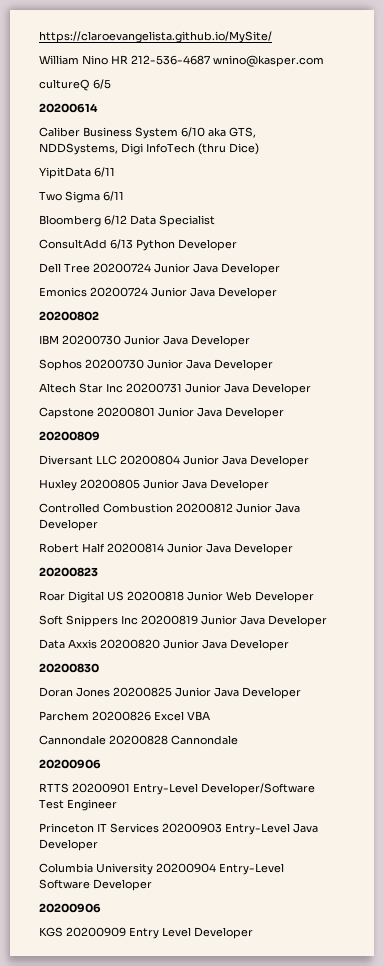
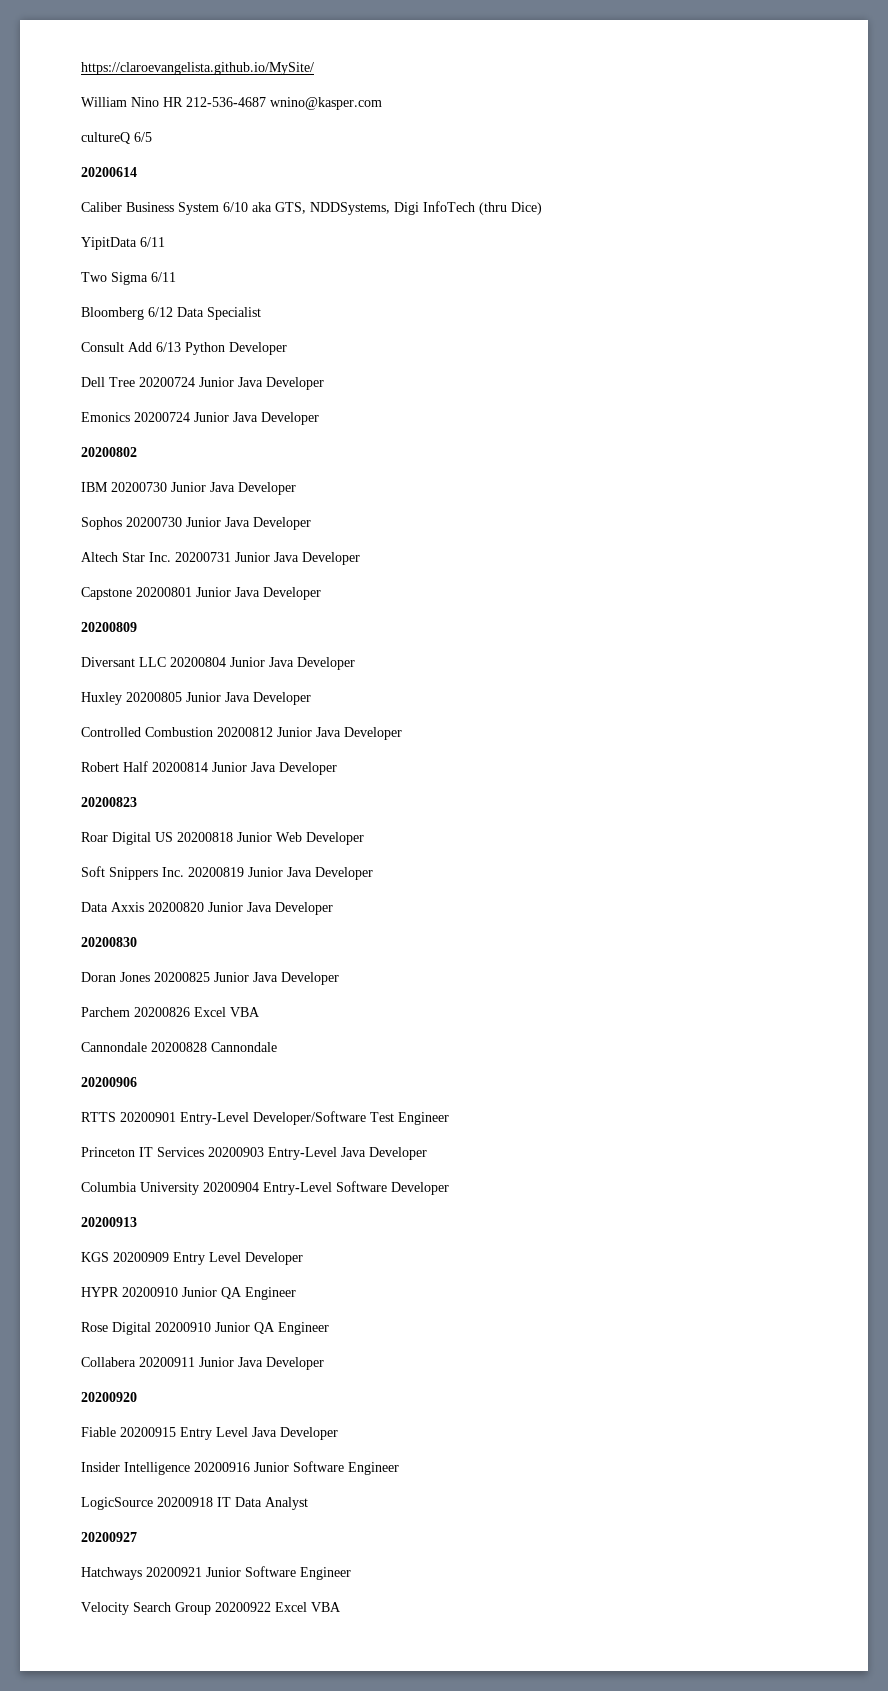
- ConsultAdd 6/13 Python Developer
+ Consult Add 6/13 Python Developer
- Altech Star Inc 20200731 Junior Java Developer
+ Altech Star Inc. 20200731 Junior Java Developer
- Soft Snippers Inc 20200819 Junior Java Developer
+ Soft Snippers Inc. 20200819 Junior Java Developer
  Columbia University 20200904 Entry-Level Software Developer
- 20200906
+ 20200913
+ HYPR 20200910 Junior QA Engineer
+ Rose Digital 20200910 Junior QA Engineer
+ Collabera 20200911 Junior Java Developer
+ 20200920
+ Fiable 20200915 Entry Level Java Developer
+ Insider Intelligence 20200916 Junior Software Engineer
+ LogicSource 20200918 IT Data Analyst
+ 20200927
+ Hatchways 20200921 Junior Software Engineer
+ Velocity Search Group 20200922 Excel VBA

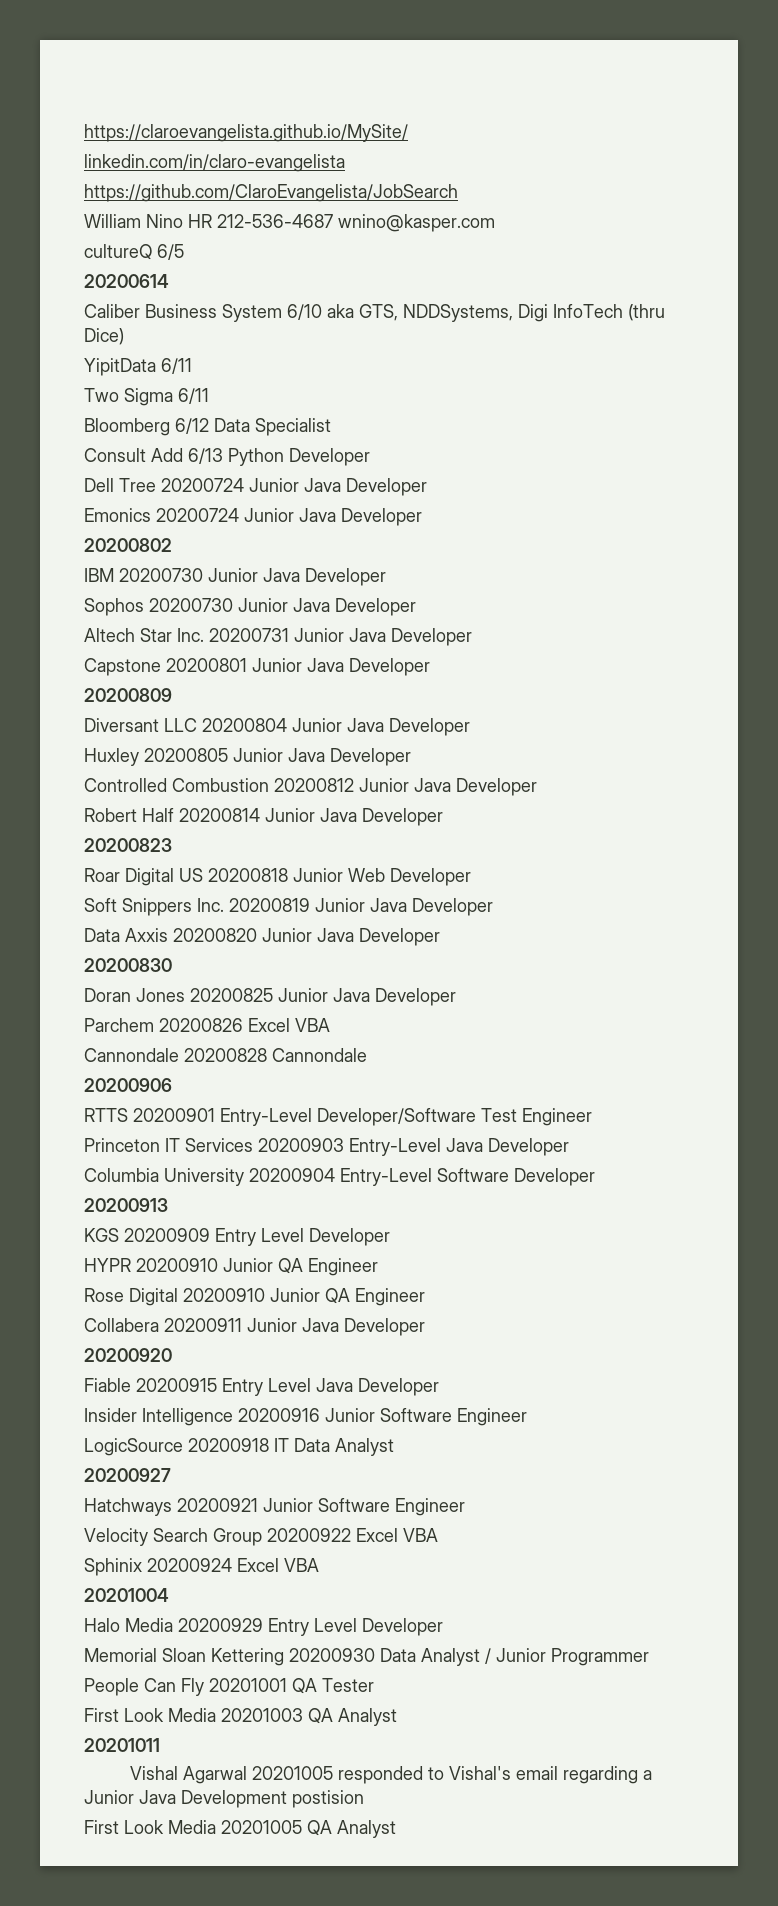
+ linkedin.com/in/claro-evangelista
+ https://github.com/ClaroEvangelista/JobSearch
+ Sphinix 20200924 Excel VBA
+ 20201004
+ Halo Media 20200929 Entry Level Developer
+ Memorial Sloan Kettering 20200930 Data Analyst / Junior Programmer
+ People Can Fly 20201001 QA Tester
+ First Look Media 20201003 QA Analyst
+ 20201011
+ Vishal Agarwal 20201005 responded to Vishal's email regarding a Junior Java Development postision
+ First Look Media 20201005 QA Analyst

